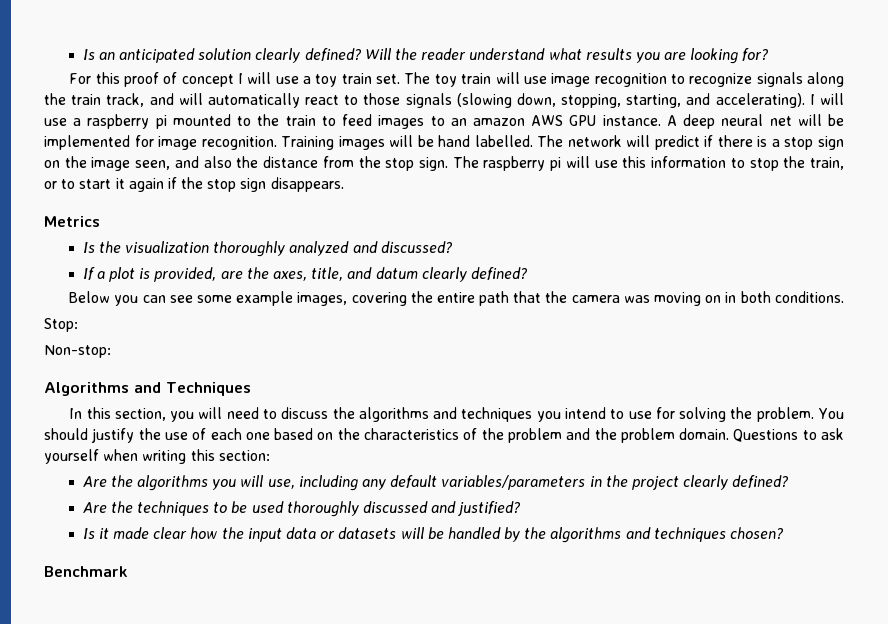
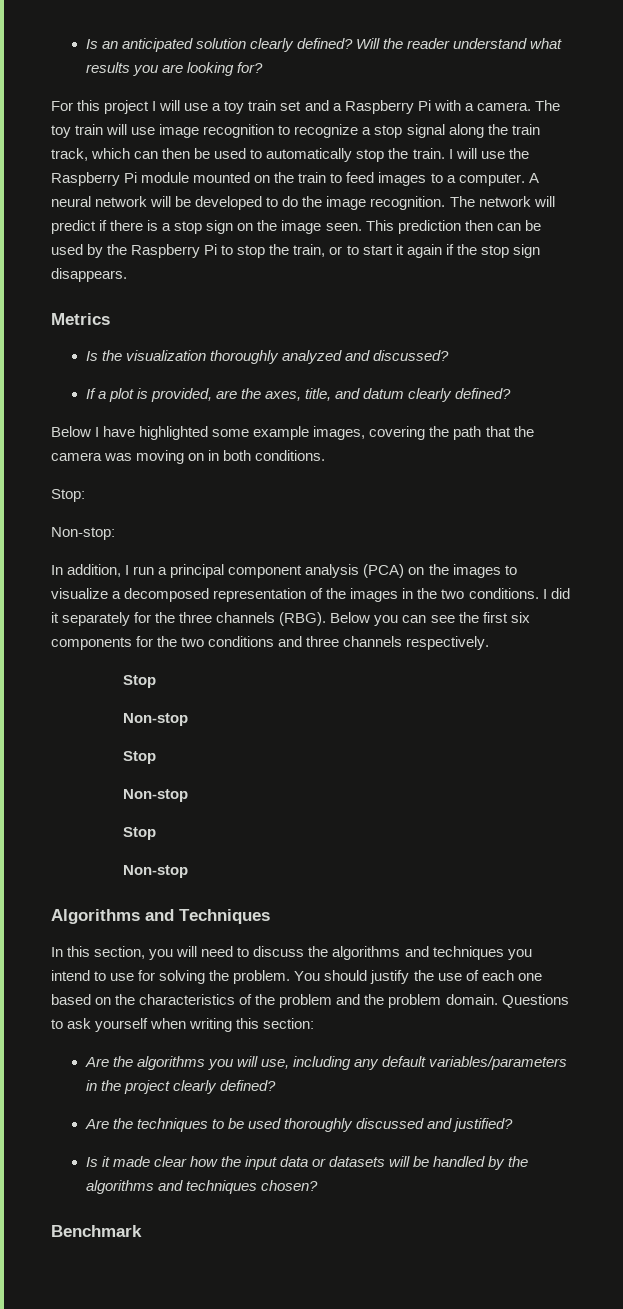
- For this proof of concept I will use a toy train set.
+ For this project I will use a toy train set and a Raspberry Pi with a camera.
- The toy train will use image recognition to recognize signals along the train track, and will automatically react to those signals (slowing down, stopping, starting, and accelerating). I will use a raspberry pi mounted to the train to feed images to an amazon AWS GPU instance. A deep neural net will be implemented for image recognition. Training images will be hand labelled.
+ The toy train will use image recognition to recognize a stop signal along the train track, which can then be used to automatically stop the train. I will use the Raspberry Pi module mounted on the train to feed images to a computer. A neural network will be developed to do the image recognition.
- The network will predict if there is a stop sign on the image seen, and also the distance from the stop sign. The raspberry pi will use this information to stop the train, or to start it again if the stop sign disappears.
+ The network will predict if there is a stop sign on the image seen. This prediction then can be used by the Raspberry Pi to stop the train, or to start it again if the stop sign disappears.
- Below you can see some example images, covering the entire path that the camera was moving on in both conditions.
+ Below I have highlighted some example images, covering the path that the camera was moving on in both conditions.
+ In addition, I run a principal component analysis (PCA) on the images to visualize a decomposed representation of the images in the two conditions. I did it separately for the three channels (RBG). Below you can see the first six components for the two conditions and three channels respectively.
+ Stop
+ Non-stop
+ Stop
+ Non-stop
+ Stop
+ Non-stop

